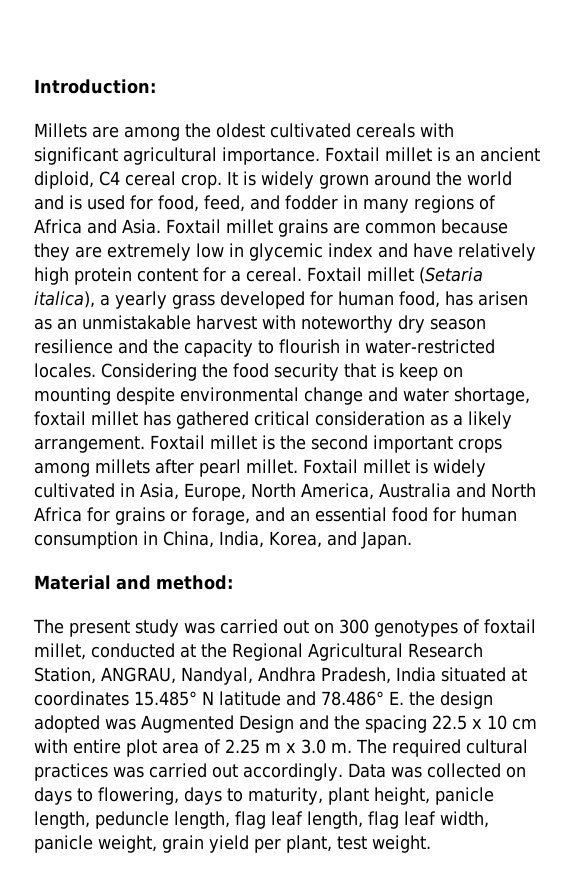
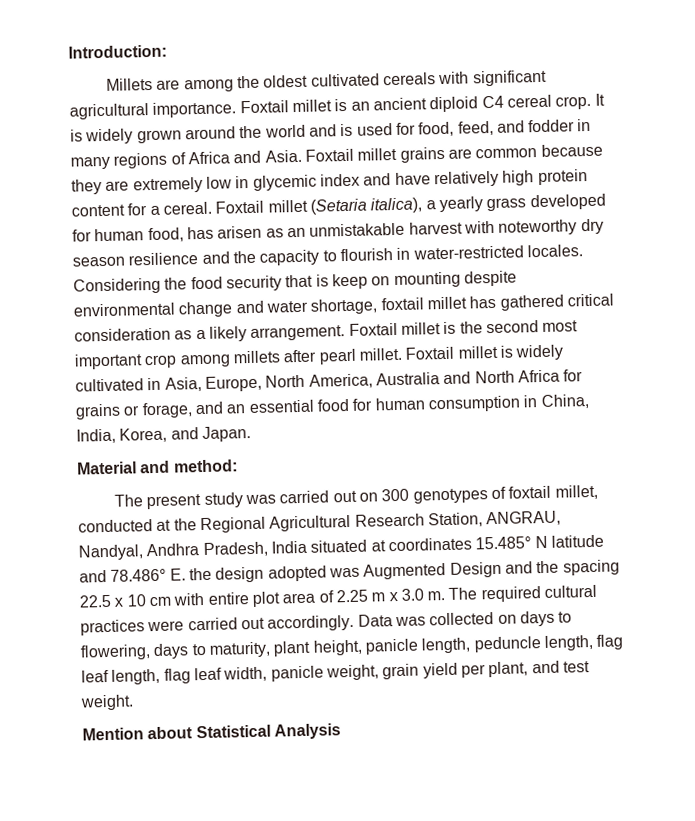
- Foxtail millet is an ancient diploid, C4 cereal crop.
+ Foxtail millet is an ancient diploid C4 cereal crop.
- Foxtail millet is the second important crops among millets after pearl millet.
+ Foxtail millet is the second most important crop among millets after pearl millet.
- The required cultural practices was carried out accordingly.
+ The required cultural practices were carried out accordingly.
- Data was collected on days to flowering, days to maturity, plant height, panicle length, peduncle length, flag leaf length, flag leaf width, panicle weight, grain yield per plant, test weight.
+ Data was collected on days to flowering, days to maturity, plant height, panicle length, peduncle length, flag leaf length, flag leaf width, panicle weight, grain yield per plant, and test weight.
+ Mention about Statistical Analysis

